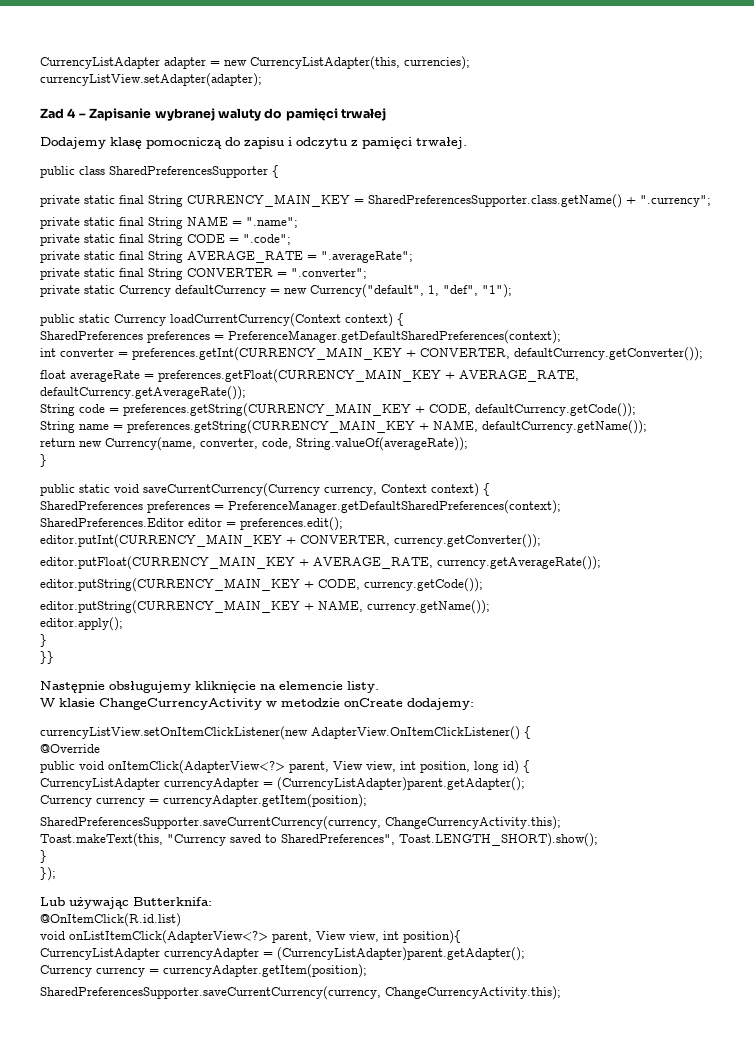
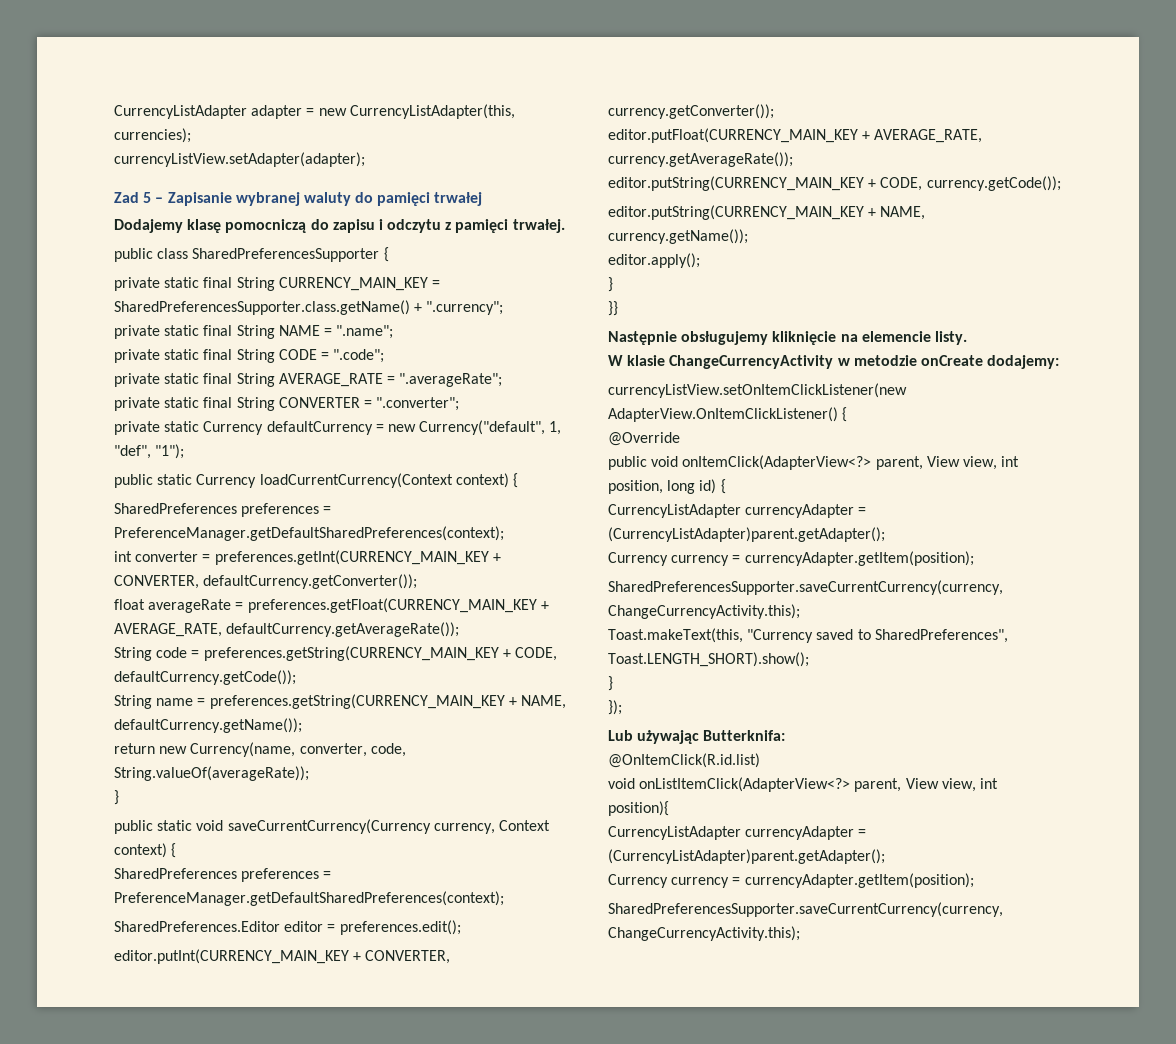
- Zad 4 – Zapisanie wybranej waluty do pamięci trwałej
+ Zad 5 – Zapisanie wybranej waluty do pamięci trwałej

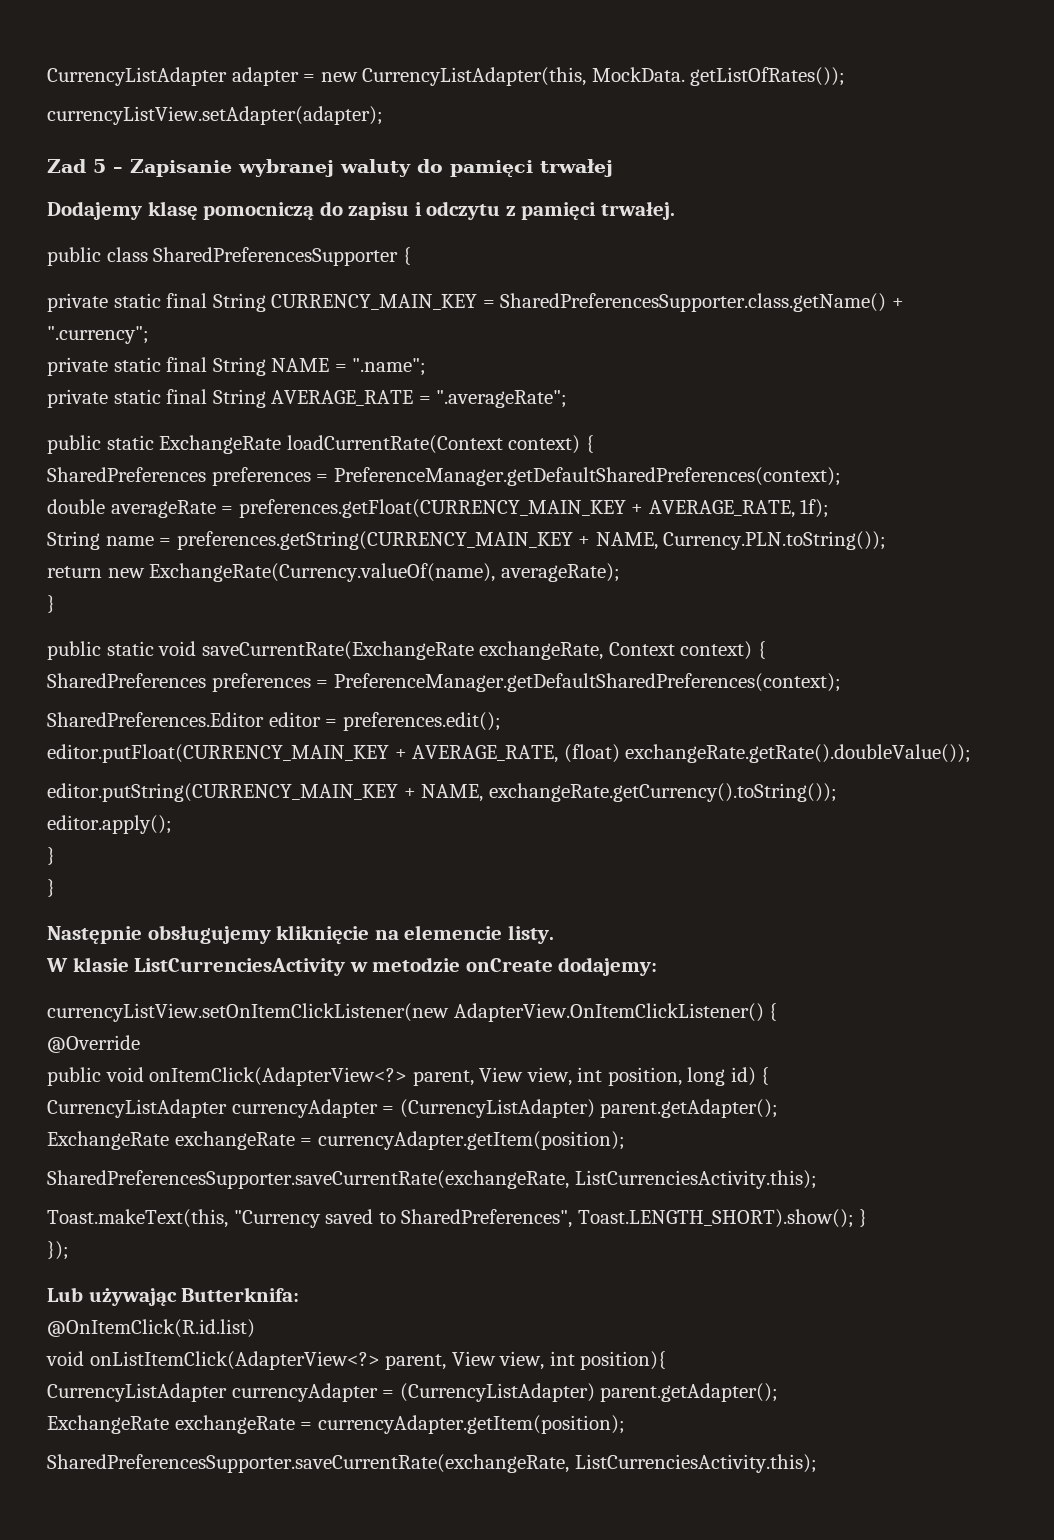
- CurrencyListAdapter adapter = new CurrencyListAdapter(this, currencies);
+ CurrencyListAdapter adapter = new CurrencyListAdapter(this, MockData. getListOfRates());
- private static final String CODE = ".code";
- private static final String CONVERTER = ".converter";
- private static Currency defaultCurrency = new Currency("default", 1, "def", "1");
- public static Currency loadCurrentCurrency(Context context) {
+ public static ExchangeRate loadCurrentRate(Context context) {
  SharedPreferences preferences = PreferenceManager.getDefaultSharedPreferences(context);
- int converter = preferences.getInt(CURRENCY_MAIN_KEY + CONVERTER, defaultCurrency.getConverter());
- float averageRate = preferences.getFloat(CURRENCY_MAIN_KEY + AVERAGE_RATE, defaultCurrency.getAverageRate());
- String code = preferences.getString(CURRENCY_MAIN_KEY + CODE, defaultCurrency.getCode());
+ double averageRate = preferences.getFloat(CURRENCY_MAIN_KEY + AVERAGE_RATE, 1f);
- String name = preferences.getString(CURRENCY_MAIN_KEY + NAME, defaultCurrency.getName());
+ String name = preferences.getString(CURRENCY_MAIN_KEY + NAME, Currency.PLN.toString());
- return new Currency(name, converter, code, String.valueOf(averageRate));
+ return new ExchangeRate(Currency.valueOf(name), averageRate);
- public static void saveCurrentCurrency(Currency currency, Context context) {
+ public static void saveCurrentRate(ExchangeRate exchangeRate, Context context) {
- editor.putInt(CURRENCY_MAIN_KEY + CONVERTER, currency.getConverter());
- editor.putFloat(CURRENCY_MAIN_KEY + AVERAGE_RATE, currency.getAverageRate());
- editor.putString(CURRENCY_MAIN_KEY + CODE, currency.getCode());
+ editor.putFloat(CURRENCY_MAIN_KEY + AVERAGE_RATE, (float) exchangeRate.getRate().doubleValue());
- editor.putString(CURRENCY_MAIN_KEY + NAME, currency.getName());
+ editor.putString(CURRENCY_MAIN_KEY + NAME, exchangeRate.getCurrency().toString());
  editor.apply();
  }
- }}
+ }
- W klasie ChangeCurrencyActivity w metodzie onCreate dodajemy:
+ W klasie ListCurrenciesActivity w metodzie onCreate dodajemy:
  public void onItemClick(AdapterView<?> parent, View view, int position, long id) {
- CurrencyListAdapter currencyAdapter = (CurrencyListAdapter)parent.getAdapter();
- Currency currency = currencyAdapter.getItem(position);
- SharedPreferencesSupporter.saveCurrentCurrency(currency, ChangeCurrencyActivity.this);
+ CurrencyListAdapter currencyAdapter = (CurrencyListAdapter) parent.getAdapter();
+ ExchangeRate exchangeRate = currencyAdapter.getItem(position);
+ SharedPreferencesSupporter.saveCurrentRate(exchangeRate, ListCurrenciesActivity.this);
- Toast.makeText(this, "Currency saved to SharedPreferences", Toast.LENGTH_SHORT).show();
- }
+ Toast.makeText(this, "Currency saved to SharedPreferences", Toast.LENGTH_SHORT).show(); }
  void onListItemClick(AdapterView<?> parent, View view, int position){
- CurrencyListAdapter currencyAdapter = (CurrencyListAdapter)parent.getAdapter();
- Currency currency = currencyAdapter.getItem(position);
- SharedPreferencesSupporter.saveCurrentCurrency(currency, ChangeCurrencyActivity.this);
+ CurrencyListAdapter currencyAdapter = (CurrencyListAdapter) parent.getAdapter();
+ ExchangeRate exchangeRate = currencyAdapter.getItem(position);
+ SharedPreferencesSupporter.saveCurrentRate(exchangeRate, ListCurrenciesActivity.this);

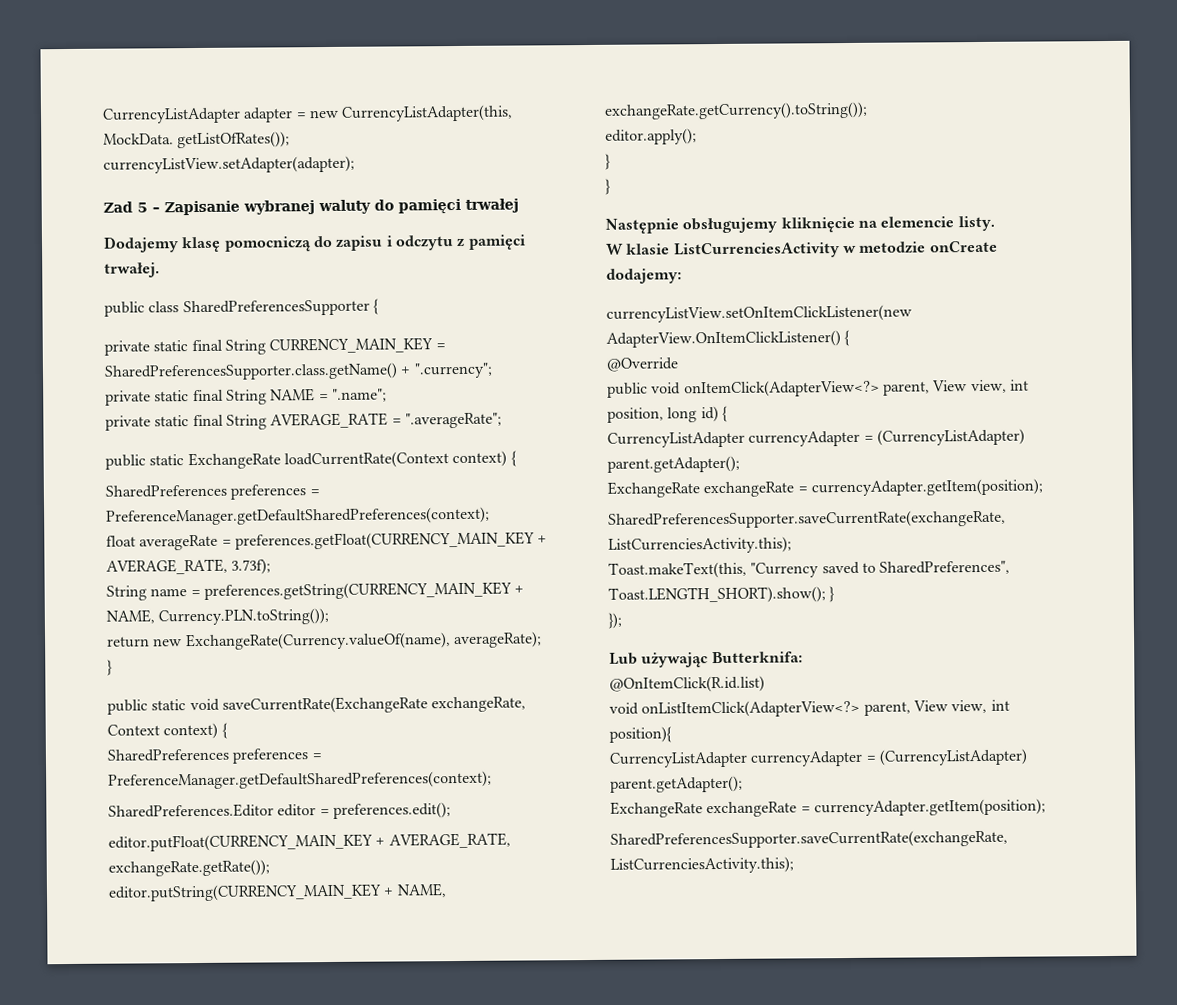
- double averageRate = preferences.getFloat(CURRENCY_MAIN_KEY + AVERAGE_RATE, 1f);
+ float averageRate = preferences.getFloat(CURRENCY_MAIN_KEY + AVERAGE_RATE, 3.73f);
- editor.putFloat(CURRENCY_MAIN_KEY + AVERAGE_RATE, (float) exchangeRate.getRate().doubleValue());
+ editor.putFloat(CURRENCY_MAIN_KEY + AVERAGE_RATE, exchangeRate.getRate());

